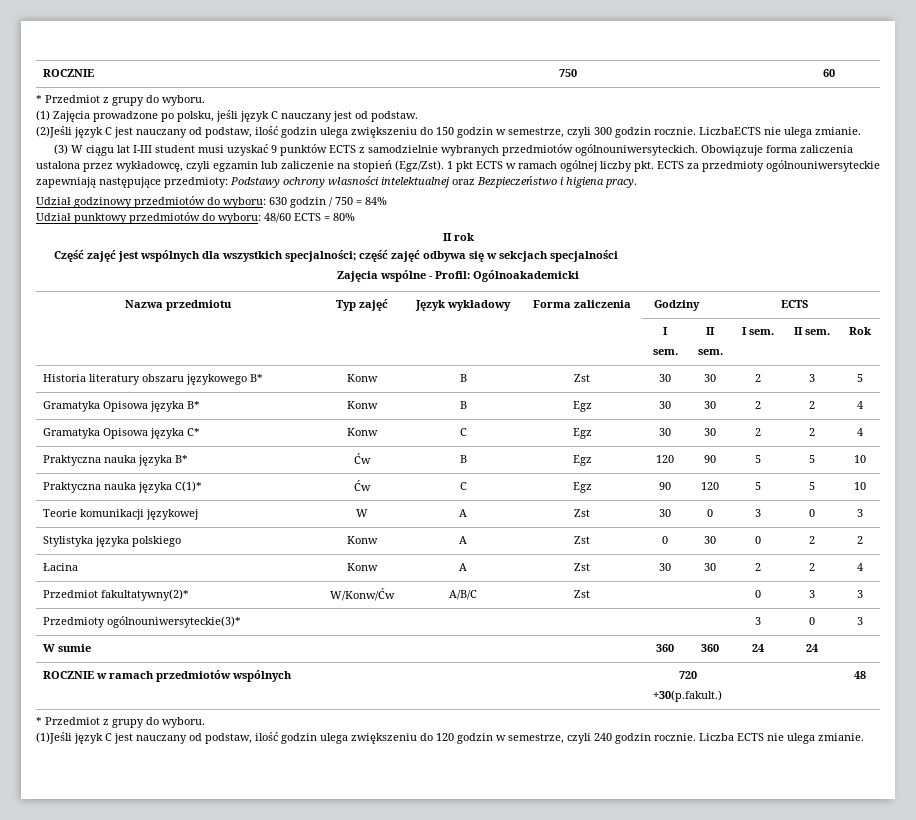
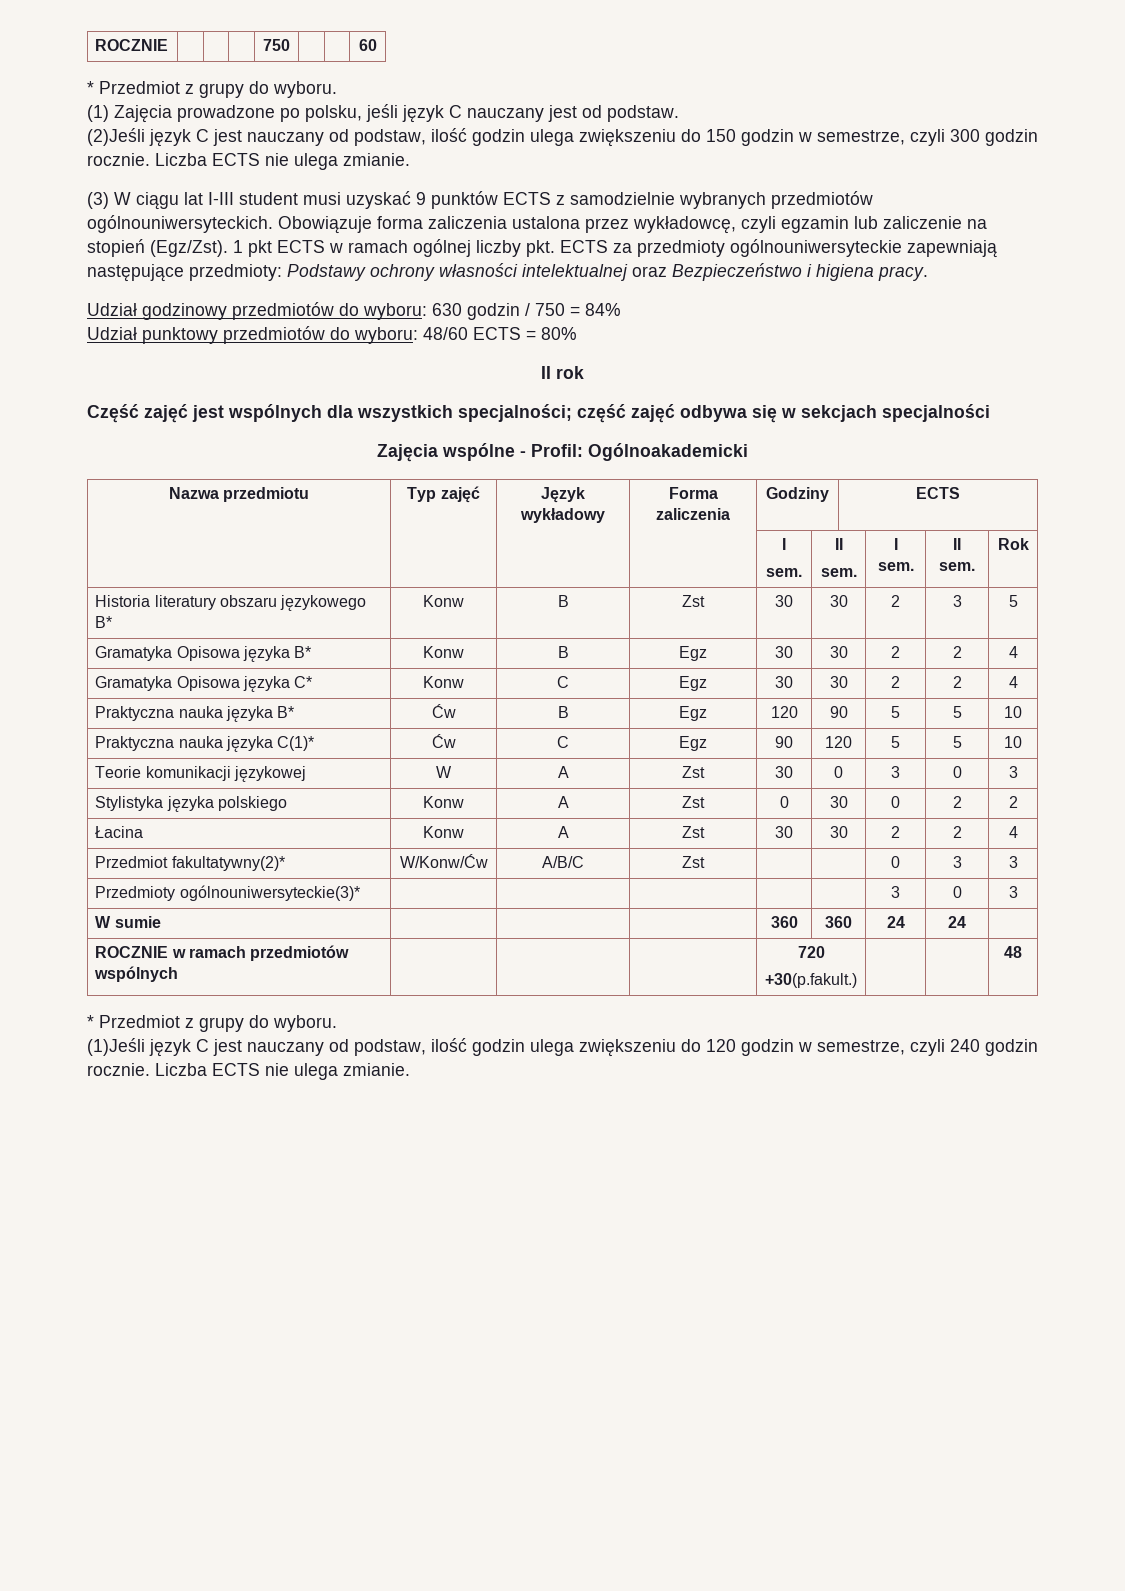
- (2)Jeśli język C jest nauczany od podstaw, ilość godzin ulega zwiększeniu do 150 godzin w semestrze, czyli 300 godzin rocznie. LiczbaECTS nie ulega zmianie.
+ (2)Jeśli język C jest nauczany od podstaw, ilość godzin ulega zwiększeniu do 150 godzin w semestrze, czyli 300 godzin rocznie. Liczba ECTS nie ulega zmianie.

